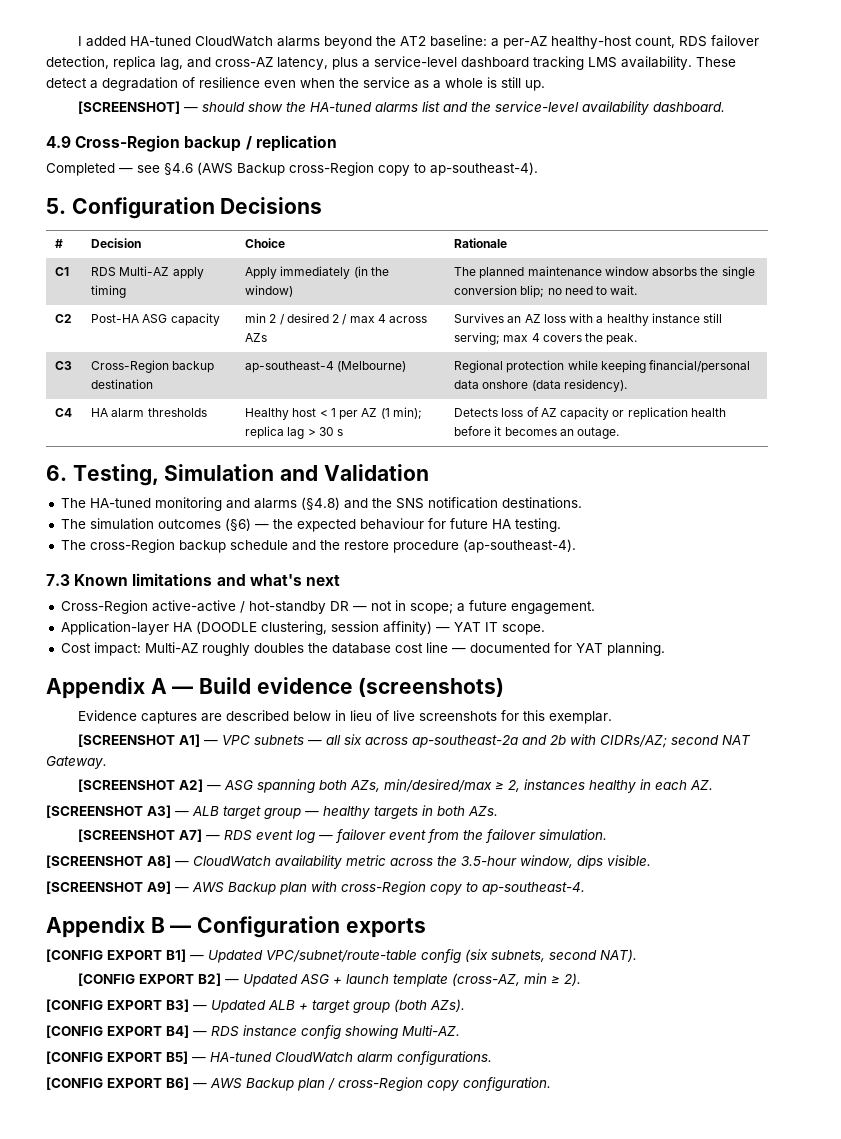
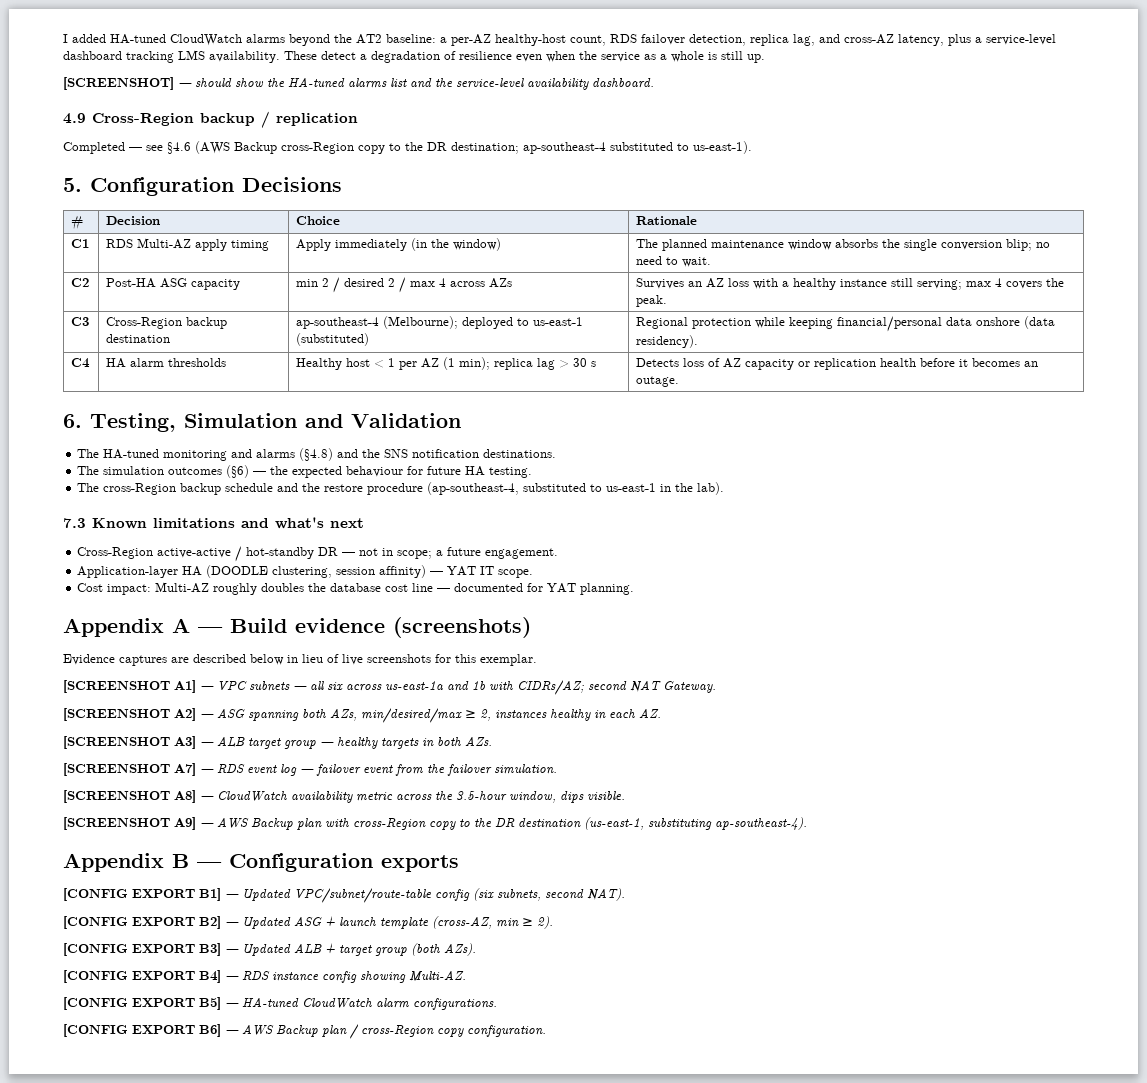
- Completed — see §4.6 (AWS Backup cross-Region copy to ap-southeast-4).
+ Completed — see §4.6 (AWS Backup cross-Region copy to the DR destination; ap-southeast-4 substituted to us-east-1).
- C3 | Cross-Region backup destination | ap-southeast-4 (Melbourne) | Regional protection while keeping financial/personal data onshore (data residency).
+ C3 | Cross-Region backup destination | ap-southeast-4 (Melbourne); deployed to us-east-1 (substituted) | Regional protection while keeping financial/personal data onshore (data residency).
- The cross-Region backup schedule and the restore procedure (ap-southeast-4).
+ The cross-Region backup schedule and the restore procedure (ap-southeast-4, substituted to us-east-1 in the lab).
- [SCREENSHOT A1] — VPC subnets — all six across ap-southeast-2a and 2b with CIDRs/AZ; second NAT Gateway.
+ [SCREENSHOT A1] — VPC subnets — all six across us-east-1a and 1b with CIDRs/AZ; second NAT Gateway.
- [SCREENSHOT A9] — AWS Backup plan with cross-Region copy to ap-southeast-4.
+ [SCREENSHOT A9] — AWS Backup plan with cross-Region copy to the DR destination (us-east-1, substituting ap-southeast-4).

